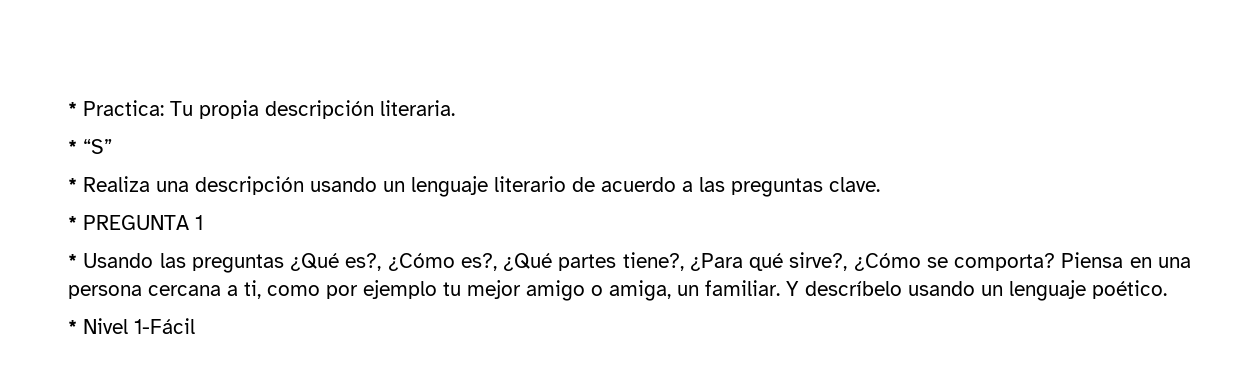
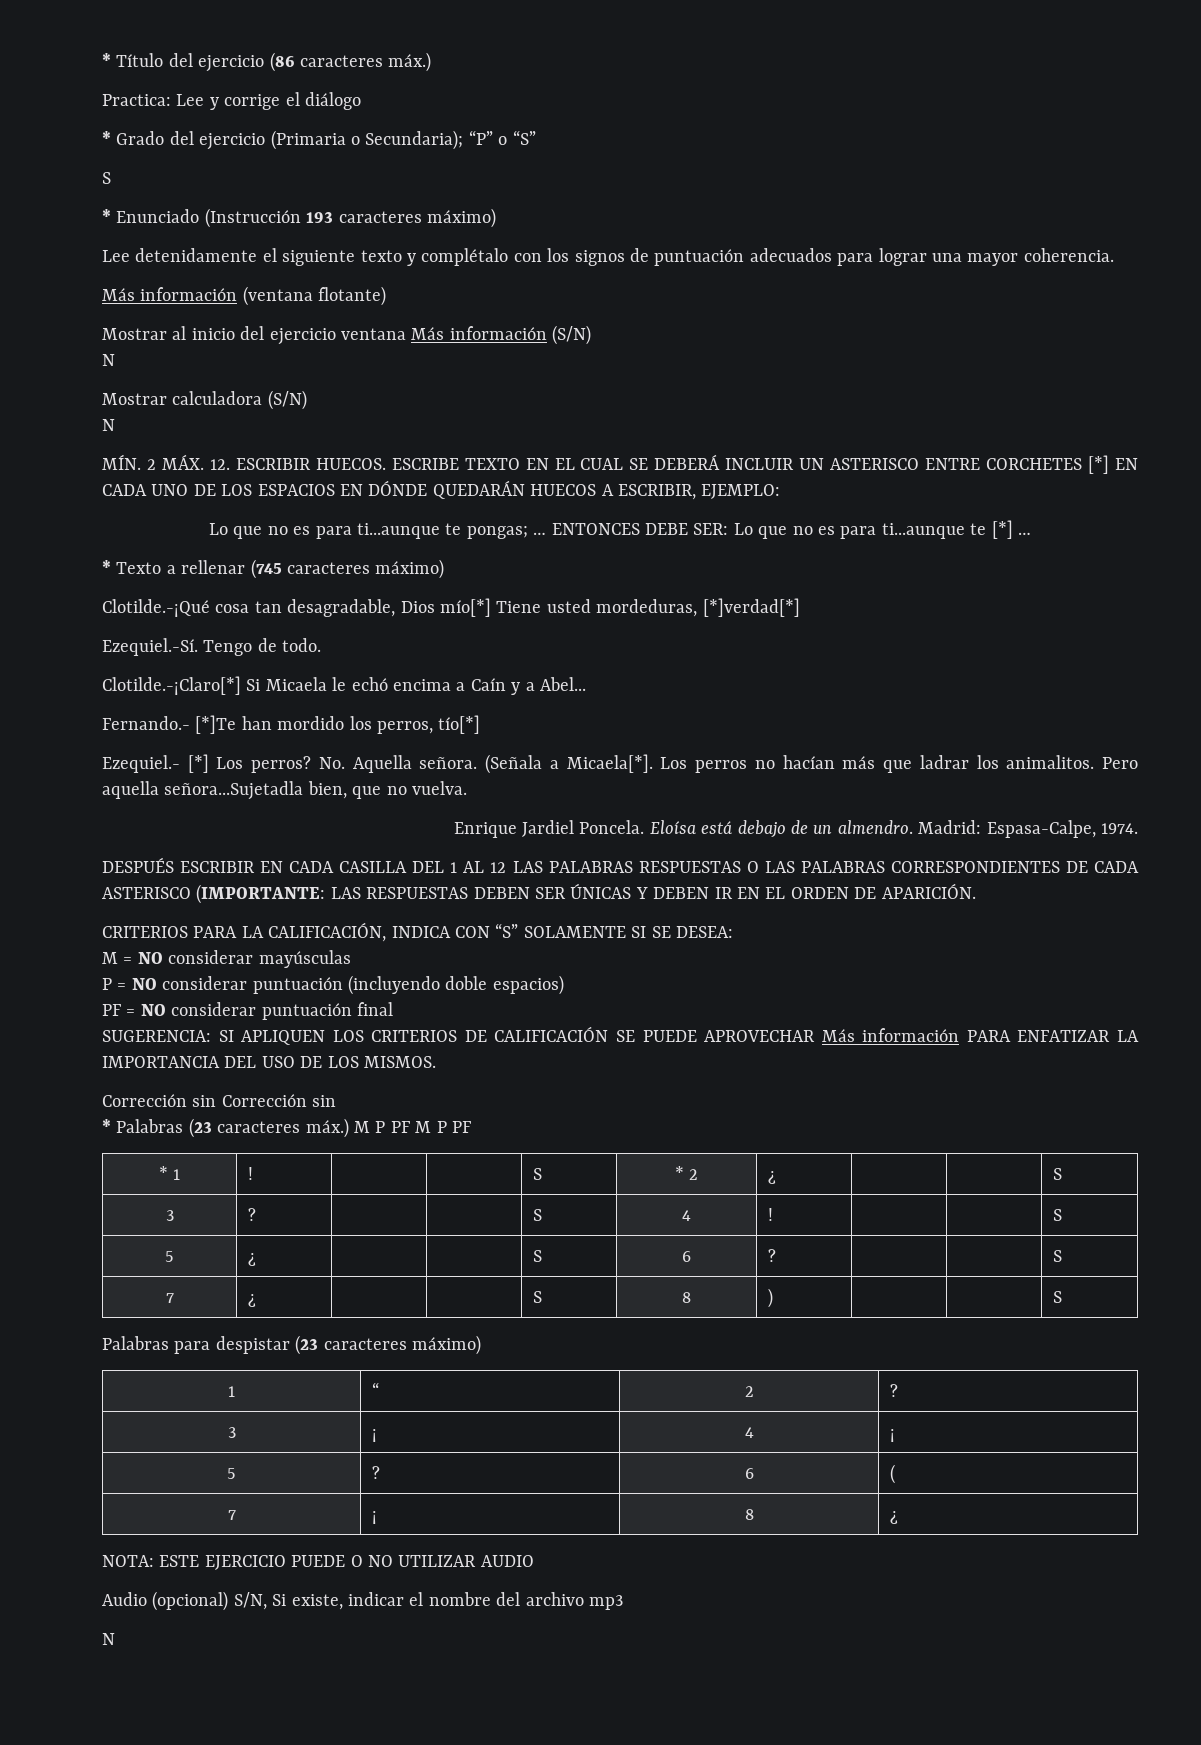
- * Practica: Tu propia descripción literaria.
- * “S”
- * Realiza una descripción usando un lenguaje literario de acuerdo a las preguntas clave.
- * PREGUNTA 1
- * Usando las preguntas ¿Qué es?, ¿Cómo es?, ¿Qué partes tiene?, ¿Para qué sirve?, ¿Cómo se comporta? Piensa en una persona cercana a ti, como por ejemplo tu mejor amigo o amiga, un familiar. Y descríbelo usando un lenguaje poético.
- * Nivel 1-Fácil
+ * Título del ejercicio (86 caracteres máx.)
+ Practica: Lee y corrige el diálogo
+ * Grado del ejercicio (Primaria o Secundaria); “P” o “S”
+ S
+ * Enunciado (Instrucción 193 caracteres máximo)
+ Lee detenidamente el siguiente texto y complétalo con los signos de puntuación adecuados para lograr una mayor coherencia.
+ Más información (ventana flotante)
+ Mostrar al inicio del ejercicio ventana Más información (S/N)
+ N
+ Mostrar calculadora (S/N)
+ N
+ MÍN. 2 MÁX. 12. ESCRIBIR HUECOS. ESCRIBE TEXTO EN EL CUAL SE DEBERÁ INCLUIR UN ASTERISCO ENTRE CORCHETES [*] EN CADA UNO DE LOS ESPACIOS EN DÓNDE QUEDARÁN HUECOS A ESCRIBIR, EJEMPLO:
+ Lo que no es para ti...aunque te pongas; … ENTONCES DEBE SER: Lo que no es para ti...aunque te [*] …
+ * Texto a rellenar (745 caracteres máximo)
+ Clotilde.-¡Qué cosa tan desagradable, Dios mío[*] Tiene usted mordeduras, [*]verdad[*]
+ Ezequiel.-Sí. Tengo de todo.
+ Clotilde.-¡Claro[*] Si Micaela le echó encima a Caín y a Abel...
+ Fernando.- [*]Te han mordido los perros, tío[*]
+ Ezequiel.- [*] Los perros? No. Aquella señora. (Señala a Micaela[*]. Los perros no hacían más que ladrar los animalitos. Pero aquella señora...Sujetadla bien, que no vuelva.
+ Enrique Jardiel Poncela. Eloísa está debajo de un almendro. Madrid: Espasa-Calpe, 1974.
+ DESPUÉS ESCRIBIR EN CADA CASILLA DEL 1 AL 12 LAS PALABRAS RESPUESTAS O LAS PALABRAS CORRESPONDIENTES DE CADA ASTERISCO (IMPORTANTE: LAS RESPUESTAS DEBEN SER ÚNICAS Y DEBEN IR EN EL ORDEN DE APARICIÓN.
+ CRITERIOS PARA LA CALIFICACIÓN, INDICA CON “S” SOLAMENTE SI SE DESEA:
+ M = NO considerar mayúsculas
+ P = NO considerar puntuación (incluyendo doble espacios)
+ PF = NO considerar puntuación final
+ SUGERENCIA: SI APLIQUEN LOS CRITERIOS DE CALIFICACIÓN SE PUEDE APROVECHAR Más información PARA ENFATIZAR LA IMPORTANCIA DEL USO DE LOS MISMOS.
+ Corrección sin Corrección sin
+ * Palabras (23 caracteres máx.) M P PF M P PF
+ * 1 | ! | | | S | * 2 | ¿ | | | S
+ 3 | ? | | | S | 4 | ! | | | S
+ 5 | ¿ | | | S | 6 | ? | | | S
+ 7 | ¿ | | | S | 8 | ) | | | S
+ Palabras para despistar (23 caracteres máximo)
+ 1 | “ | 2 | ?
+ 3 | ¡ | 4 | ¡
+ 5 | ? | 6 | (
+ 7 | ¡ | 8 | ¿
+ NOTA: ESTE EJERCICIO PUEDE O NO UTILIZAR AUDIO
+ Audio (opcional) S/N, Si existe, indicar el nombre del archivo mp3
+ N

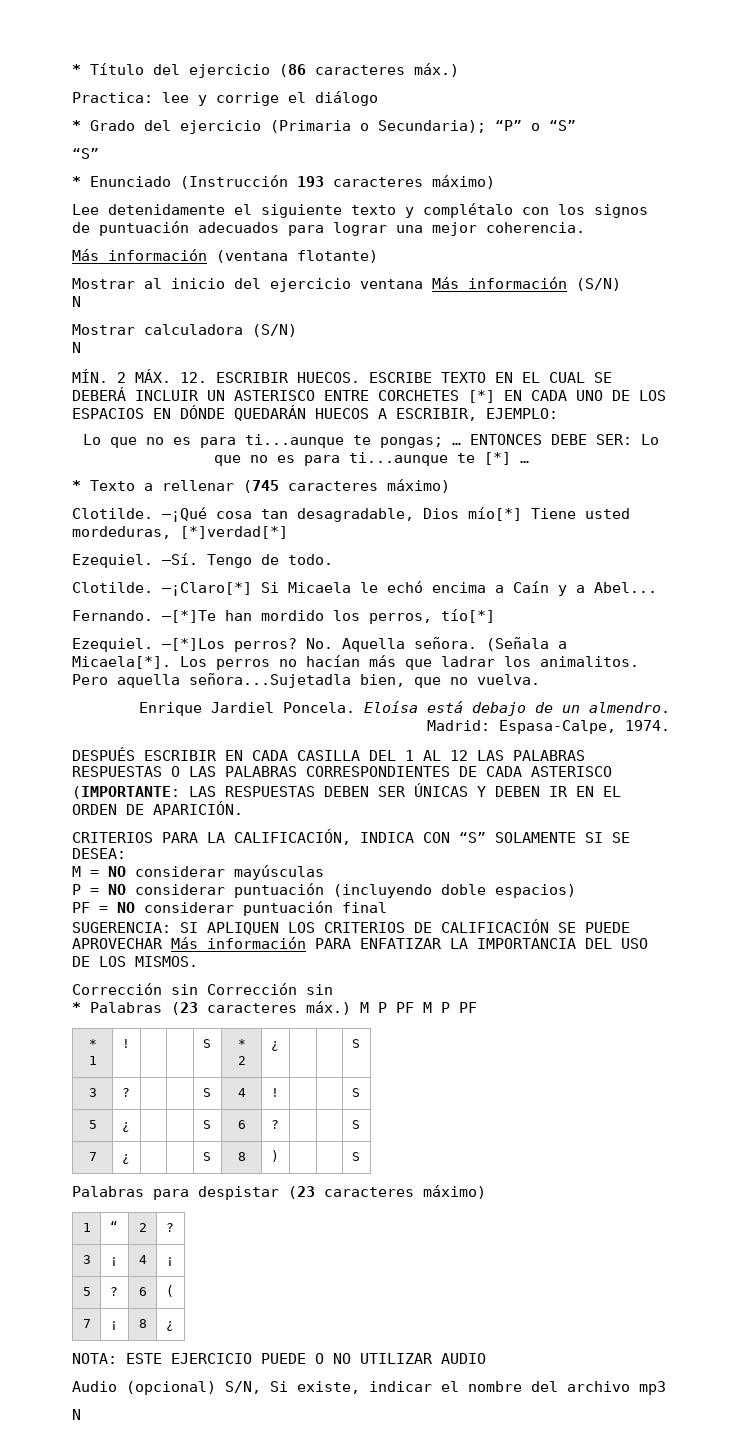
- Practica: Lee y corrige el diálogo
+ Practica: lee y corrige el diálogo
  * Grado del ejercicio (Primaria o Secundaria); “P” o “S”
- S
+ “S”
- Lee detenidamente el siguiente texto y complétalo con los signos de puntuación adecuados para lograr una mayor coherencia.
+ Lee detenidamente el siguiente texto y complétalo con los signos de puntuación adecuados para lograr una mejor coherencia.
- Clotilde.-¡Qué cosa tan desagradable, Dios mío[*] Tiene usted mordeduras, [*]verdad[*]
+ Clotilde. –¡Qué cosa tan desagradable, Dios mío[*] Tiene usted mordeduras, [*]verdad[*]
- Ezequiel.-Sí. Tengo de todo.
+ Ezequiel. –Sí. Tengo de todo.
- Clotilde.-¡Claro[*] Si Micaela le echó encima a Caín y a Abel...
+ Clotilde. –¡Claro[*] Si Micaela le echó encima a Caín y a Abel...
- Fernando.- [*]Te han mordido los perros, tío[*]
+ Fernando. –[*]Te han mordido los perros, tío[*]
- Ezequiel.- [*] Los perros?
+ Ezequiel. –[*]Los perros?

